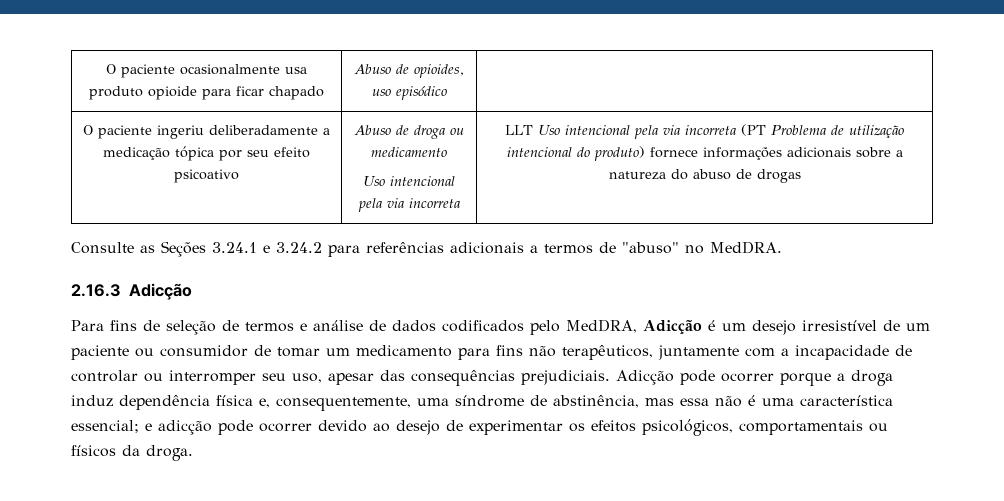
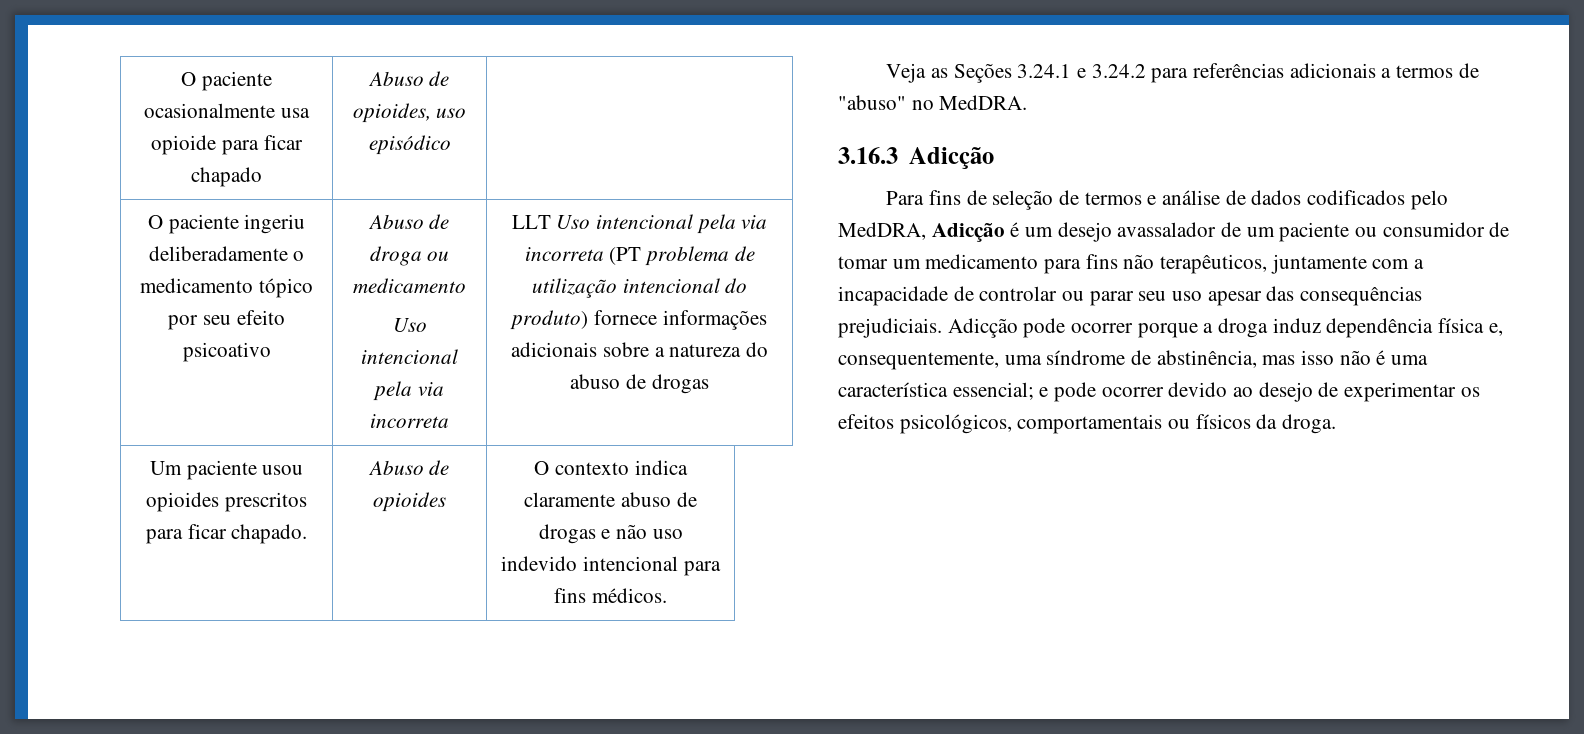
- O paciente ocasionalmente usa produto opioide para ficar chapado | Abuso de opioides, uso episódico |
+ O paciente ocasionalmente usa opioide para ficar chapado | Abuso de opioides, uso episódico |
- O paciente ingeriu deliberadamente a medicação tópica por seu efeito psicoativo
+ O paciente ingeriu deliberadamente o medicamento tópico por seu efeito psicoativo
- LLT Uso intencional pela via incorreta (PT Problema de utilização intencional do produto) fornece informações adicionais sobre a natureza do abuso de drogas
+ LLT Uso intencional pela via incorreta (PT problema de utilização intencional do produto) fornece informações adicionais sobre a natureza do abuso de drogas
- Consulte as Seções 3.24.1 e 3.24.2 para referências adicionais a termos de "abuso" no MedDRA.
+ Um paciente usou opioides prescritos para ficar chapado. | Abuso de opioides | O contexto indica claramente abuso de drogas e não uso indevido intencional para fins médicos.
+ Veja as Seções 3.24.1 e 3.24.2 para referências adicionais a termos de "abuso" no MedDRA.
- 2.16.3 Adicção
+ 3.16.3 Adicção
- Para fins de seleção de termos e análise de dados codificados pelo MedDRA, Adicção é um desejo irresistível de um paciente ou consumidor de tomar um medicamento para fins não terapêuticos, juntamente com a incapacidade de controlar ou interromper seu uso, apesar das consequências prejudiciais.
+ Para fins de seleção de termos e análise de dados codificados pelo MedDRA, Adicção é um desejo avassalador de um paciente ou consumidor de tomar um medicamento para fins não terapêuticos, juntamente com a incapacidade de controlar ou parar seu uso apesar das consequências prejudiciais.
- Adicção pode ocorrer porque a droga induz dependência física e, consequentemente, uma síndrome de abstinência, mas essa não é uma característica essencial; e adicção pode ocorrer devido ao desejo de experimentar os efeitos psicológicos, comportamentais ou físicos da droga.
+ Adicção pode ocorrer porque a droga induz dependência física e, consequentemente, uma síndrome de abstinência, mas isso não é uma característica essencial; e pode ocorrer devido ao desejo de experimentar os efeitos psicológicos, comportamentais ou físicos da droga.

